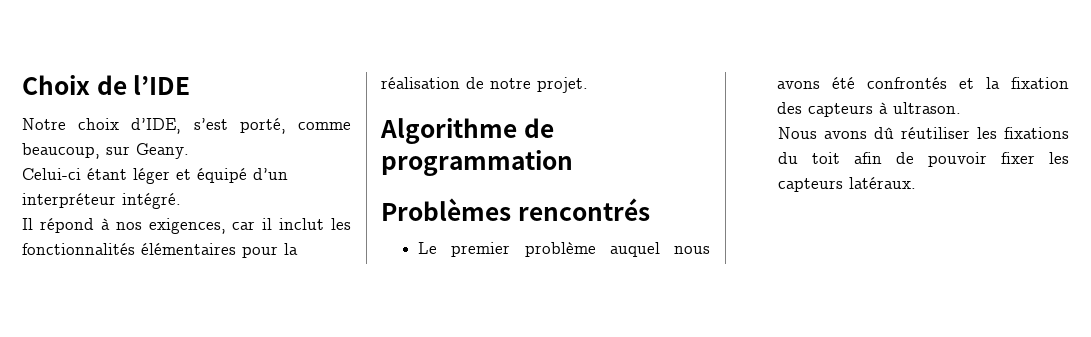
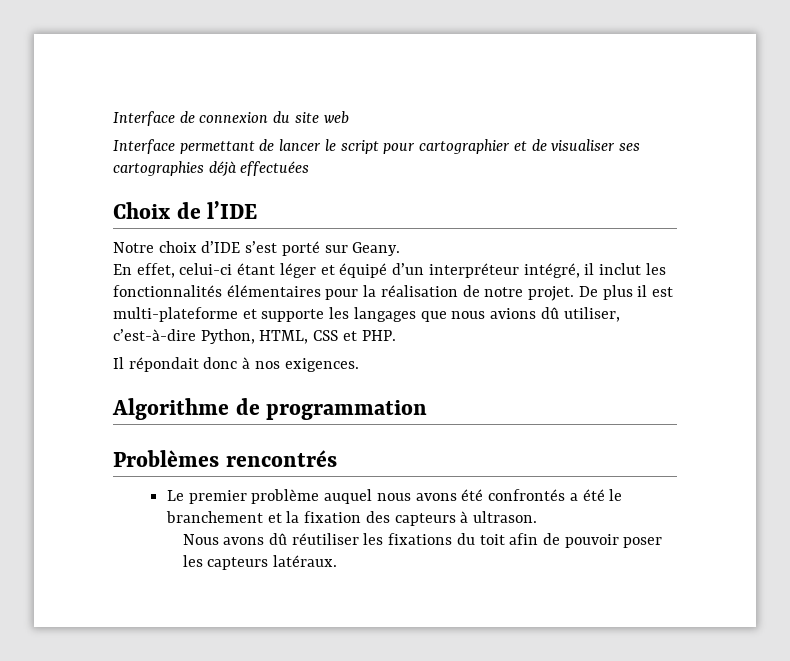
+ Interface de connexion du site web
+ Interface permettant de lancer le script pour cartographier et de visualiser ses cartographies déjà effectuées
- Notre choix d’IDE, s’est porté, comme beaucoup, sur Geany.
+ Notre choix d’IDE s’est porté sur Geany.
- Celui-ci étant léger et équipé d’un interpréteur intégré.
- Il répond à nos exigences, car il inclut les fonctionnalités élémentaires pour la réalisation de notre projet.
+ En effet, celui-ci étant léger et équipé d’un interpréteur intégré, il inclut les fonctionnalités élémentaires pour la réalisation de notre projet. De plus il est multi-plateforme et supporte les langages que nous avions dû utiliser, c’est-à-dire Python, HTML, CSS et PHP.
+ Il répondait donc à nos exigences.
- Le premier problème auquel nous avons été confrontés et la fixation des capteurs à ultrason.
+ Le premier problème auquel nous avons été confrontés a été le branchement et la fixation des capteurs à ultrason.
- Nous avons dû réutiliser les fixations du toit afin de pouvoir fixer les capteurs latéraux.
+ Nous avons dû réutiliser les fixations du toit afin de pouvoir poser les capteurs latéraux.

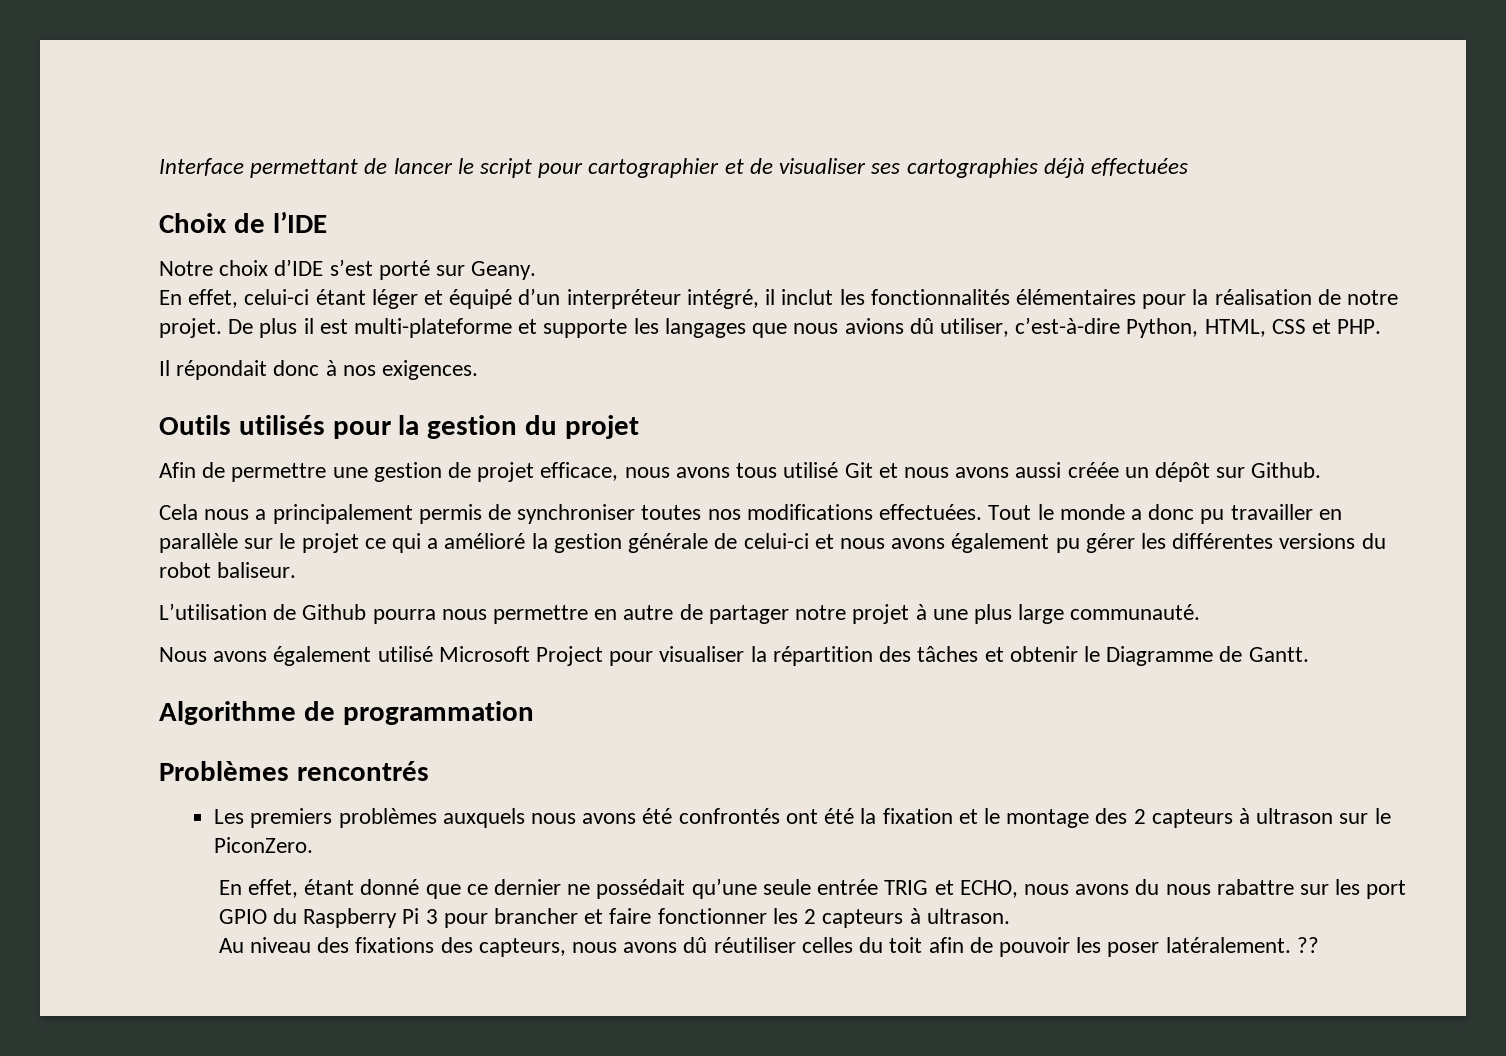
- Interface de connexion du site web
+ Outils utilisés pour la gestion du projet
+ Afin de permettre une gestion de projet efficace, nous avons tous utilisé Git et nous avons aussi créée un dépôt sur Github.
+ Cela nous a principalement permis de synchroniser toutes nos modifications effectuées. Tout le monde a donc pu travailler en parallèle sur le projet ce qui a amélioré la gestion générale de celui-ci et nous avons également pu gérer les différentes versions du robot baliseur.
+ L’utilisation de Github pourra nous permettre en autre de partager notre projet à une plus large communauté.
+ Nous avons également utilisé Microsoft Project pour visualiser la répartition des tâches et obtenir le Diagramme de Gantt.
- Le premier problème auquel nous avons été confrontés a été le branchement et la fixation des capteurs à ultrason.
- Nous avons dû réutiliser les fixations du toit afin de pouvoir poser les capteurs latéraux.
+ Les premiers problèmes auxquels nous avons été confrontés ont été la fixation et le montage des 2 capteurs à ultrason sur le PiconZero.
+ En effet, étant donné que ce dernier ne possédait qu’une seule entrée TRIG et ECHO, nous avons du nous rabattre sur les port GPIO du Raspberry Pi 3 pour brancher et faire fonctionner les 2 capteurs à ultrason.
+ Au niveau des fixations des capteurs, nous avons dû réutiliser celles du toit afin de pouvoir les poser latéralement. ??

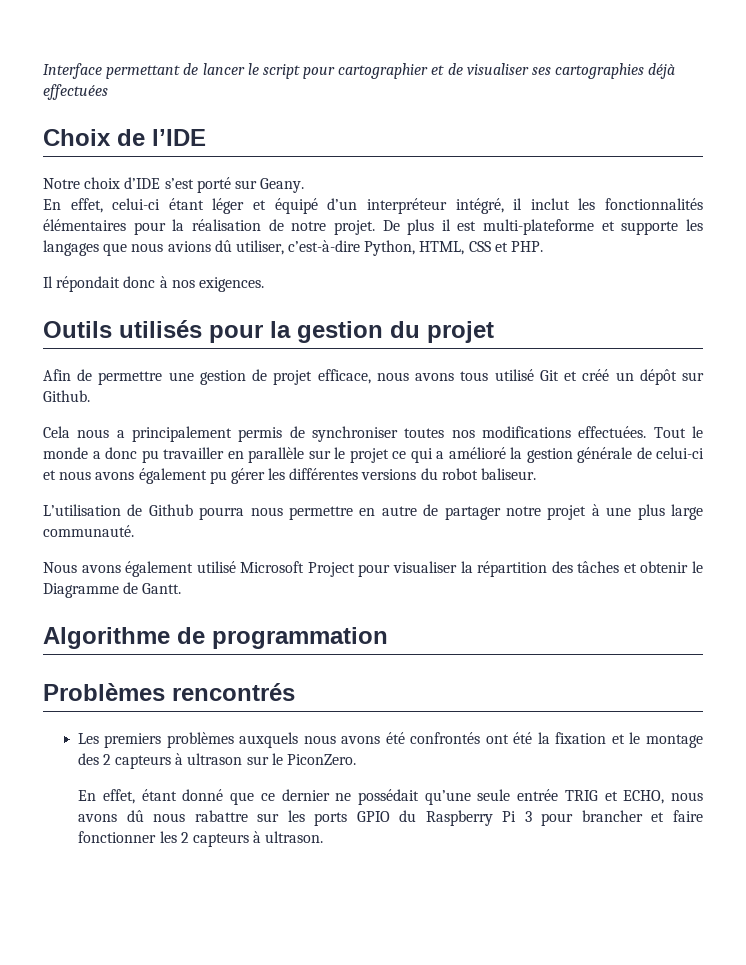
- Afin de permettre une gestion de projet efficace, nous avons tous utilisé Git et nous avons aussi créée un dépôt sur Github.
+ Afin de permettre une gestion de projet efficace, nous avons tous utilisé Git et créé un dépôt sur Github.
- En effet, étant donné que ce dernier ne possédait qu’une seule entrée TRIG et ECHO, nous avons du nous rabattre sur les port GPIO du Raspberry Pi 3 pour brancher et faire fonctionner les 2 capteurs à ultrason.
+ En effet, étant donné que ce dernier ne possédait qu’une seule entrée TRIG et ECHO, nous avons dû nous rabattre sur les ports GPIO du Raspberry Pi 3 pour brancher et faire fonctionner les 2 capteurs à ultrason.
- Au niveau des fixations des capteurs, nous avons dû réutiliser celles du toit afin de pouvoir les poser latéralement. ??

